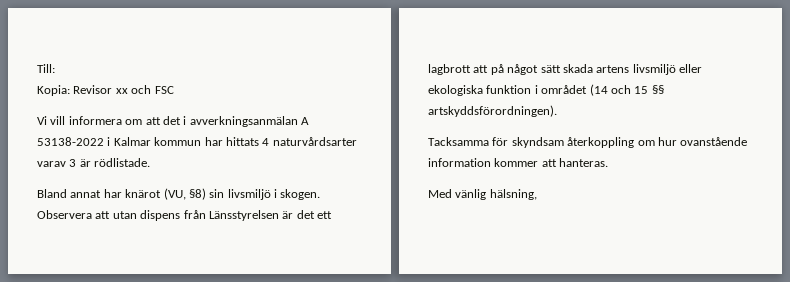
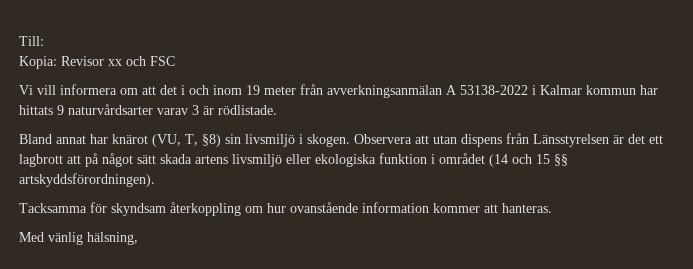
- Vi vill informera om att det i avverkningsanmälan A 53138-2022 i Kalmar kommun har hittats 4 naturvårdsarter varav 3 är rödlistade.
+ Vi vill informera om att det i och inom 19 meter från avverkningsanmälan A 53138-2022 i Kalmar kommun har hittats 9 naturvårdsarter varav 3 är rödlistade.
- Bland annat har knärot (VU, §8) sin livsmiljö i skogen.
+ Bland annat har knärot (VU, T, §8) sin livsmiljö i skogen.

